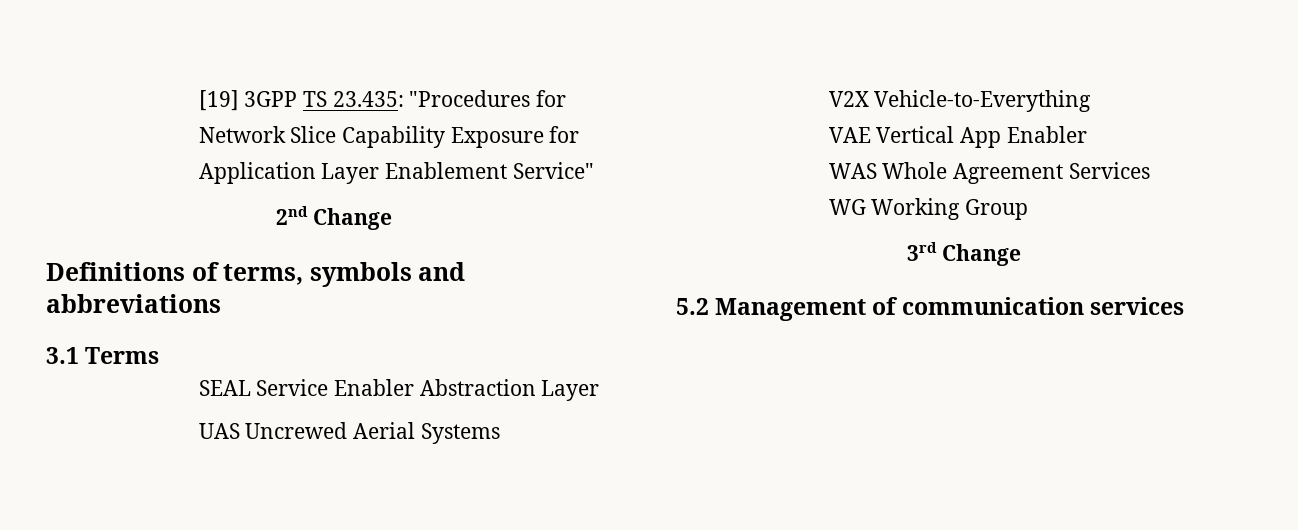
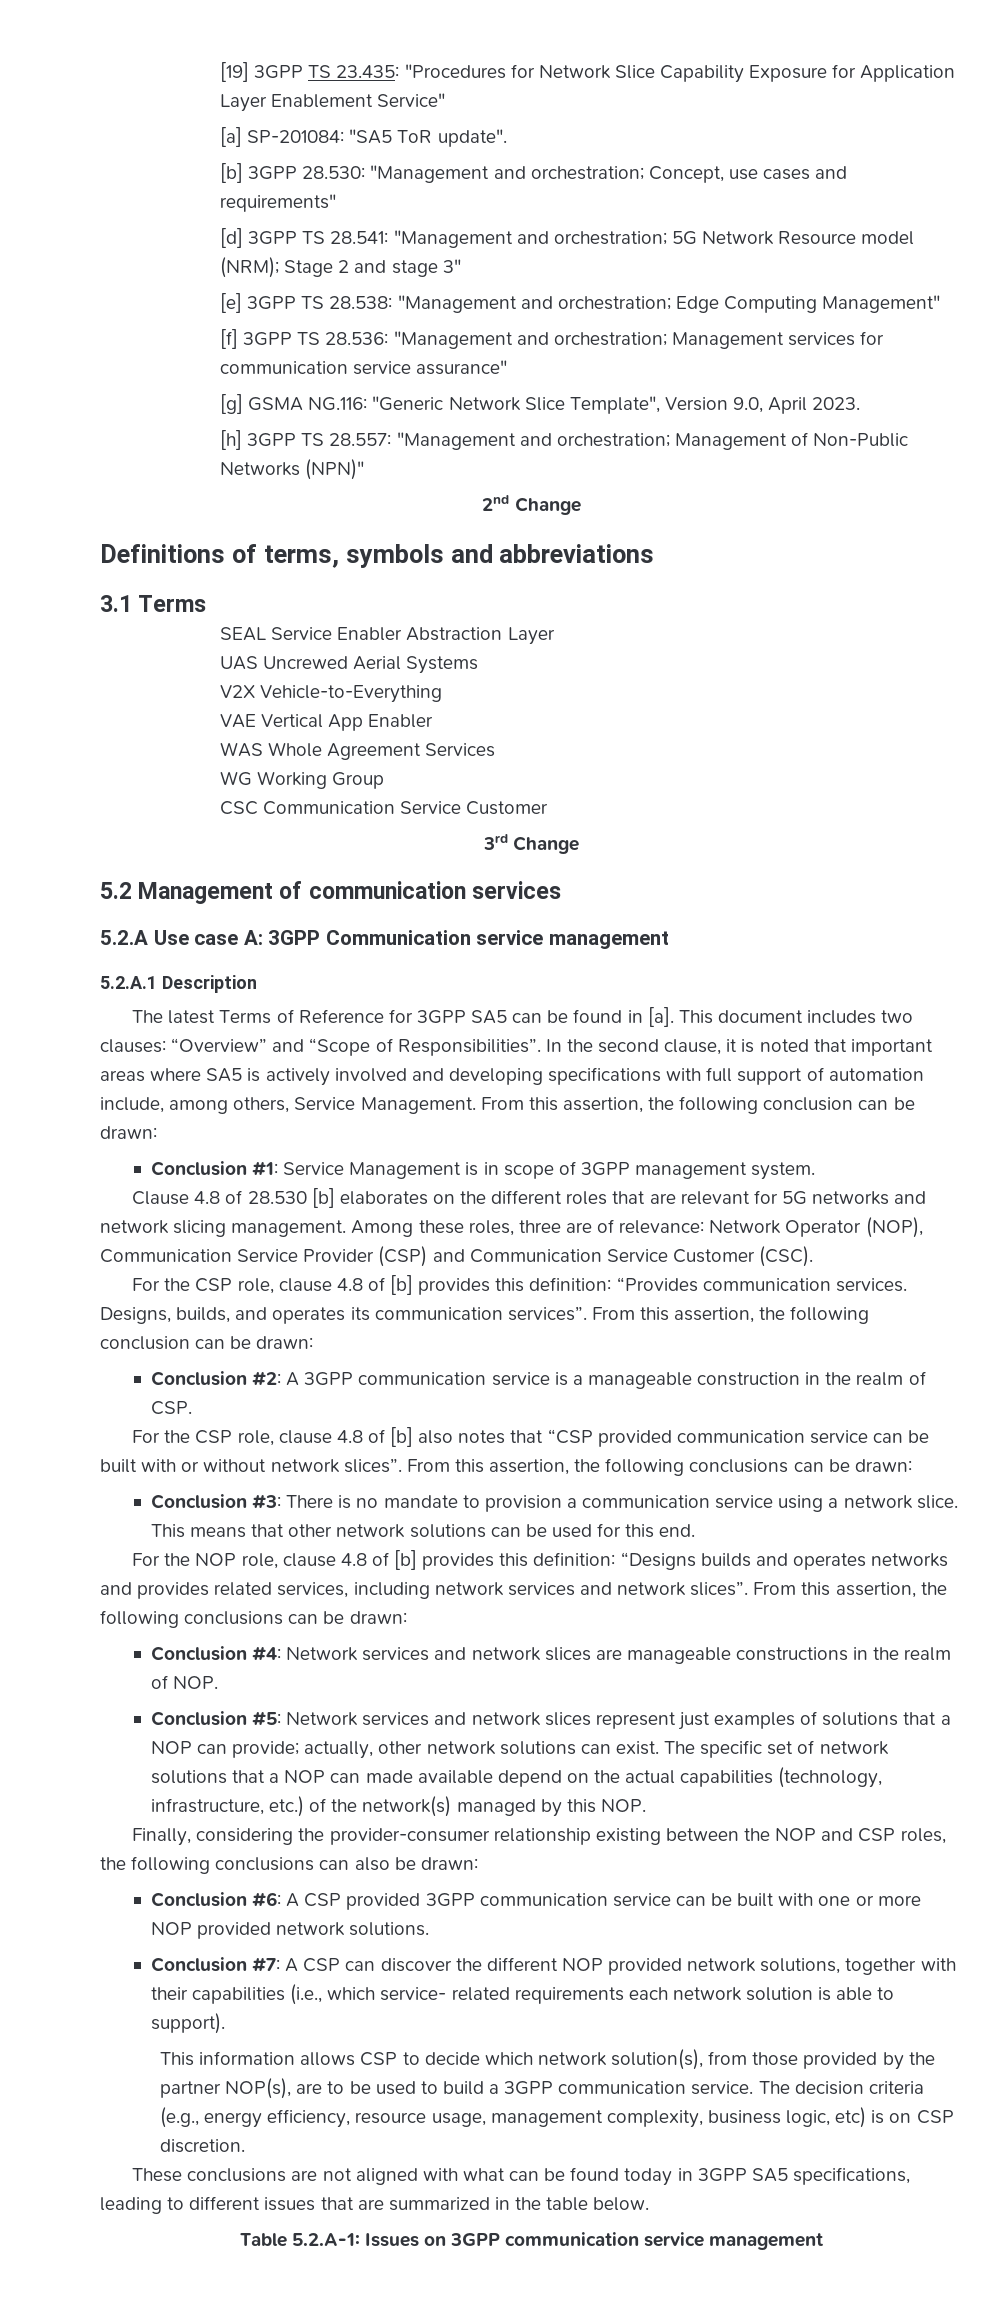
+ [a] SP-201084: "SA5 ToR update".
+ [b] 3GPP 28.530: "Management and orchestration; Concept, use cases and requirements"
+ [d] 3GPP TS 28.541: "Management and orchestration; 5G Network Resource model (NRM); Stage 2 and stage 3"
+ [e] 3GPP TS 28.538: "Management and orchestration; Edge Computing Management"
+ [f] 3GPP TS 28.536: "Management and orchestration; Management services for communication service assurance"
+ [g] GSMA NG.116: "Generic Network Slice Template", Version 9.0, April 2023.
+ [h] 3GPP TS 28.557: "Management and orchestration; Management of Non-Public Networks (NPN)"
+ CSC Communication Service Customer
+ 5.2.A Use case A: 3GPP Communication service management
+ 5.2.A.1 Description
+ The latest Terms of Reference for 3GPP SA5 can be found in [a]. This document includes two clauses: “Overview” and “Scope of Responsibilities”. In the second clause, it is noted that important areas where SA5 is actively involved and developing specifications with full support of automation include, among others, Service Management. From this assertion, the following conclusion can be drawn:
+ Conclusion #1: Service Management is in scope of 3GPP management system.
+ Clause 4.8 of 28.530 [b] elaborates on the different roles that are relevant for 5G networks and network slicing management. Among these roles, three are of relevance: Network Operator (NOP), Communication Service Provider (CSP) and Communication Service Customer (CSC).
+ For the CSP role, clause 4.8 of [b] provides this definition: “Provides communication services. Designs, builds, and operates its communication services”. From this assertion, the following conclusion can be drawn:
+ Conclusion #2: A 3GPP communication service is a manageable construction in the realm of CSP.
+ For the CSP role, clause 4.8 of [b] also notes that “CSP provided communication service can be built with or without network slices”. From this assertion, the following conclusions can be drawn:
+ Conclusion #3: There is no mandate to provision a communication service using a network slice. This means that other network solutions can be used for this end.
+ For the NOP role, clause 4.8 of [b] provides this definition: “Designs builds and operates networks and provides related services, including network services and network slices”. From this assertion, the following conclusions can be drawn:
+ Conclusion #4: Network services and network slices are manageable constructions in the realm of NOP.
+ Conclusion #5: Network services and network slices represent just examples of solutions that a NOP can provide; actually, other network solutions can exist. The specific set of network solutions that a NOP can made available depend on the actual capabilities (technology, infrastructure, etc.) of the network(s) managed by this NOP.
+ Finally, considering the provider-consumer relationship existing between the NOP and CSP roles, the following conclusions can also be drawn:
+ Conclusion #6: A CSP provided 3GPP communication service can be built with one or more NOP provided network solutions.
+ Conclusion #7: A CSP can discover the different NOP provided network solutions, together with their capabilities (i.e., which service- related requirements each network solution is able to support).
+ This information allows CSP to decide which network solution(s), from those provided by the partner NOP(s), are to be used to build a 3GPP communication service. The decision criteria (e.g., energy efficiency, resource usage, management complexity, business logic, etc) is on CSP discretion.
+ These conclusions are not aligned with what can be found today in 3GPP SA5 specifications, leading to different issues that are summarized in the table below.
+ Table 5.2.A-1: Issues on 3GPP communication service management

